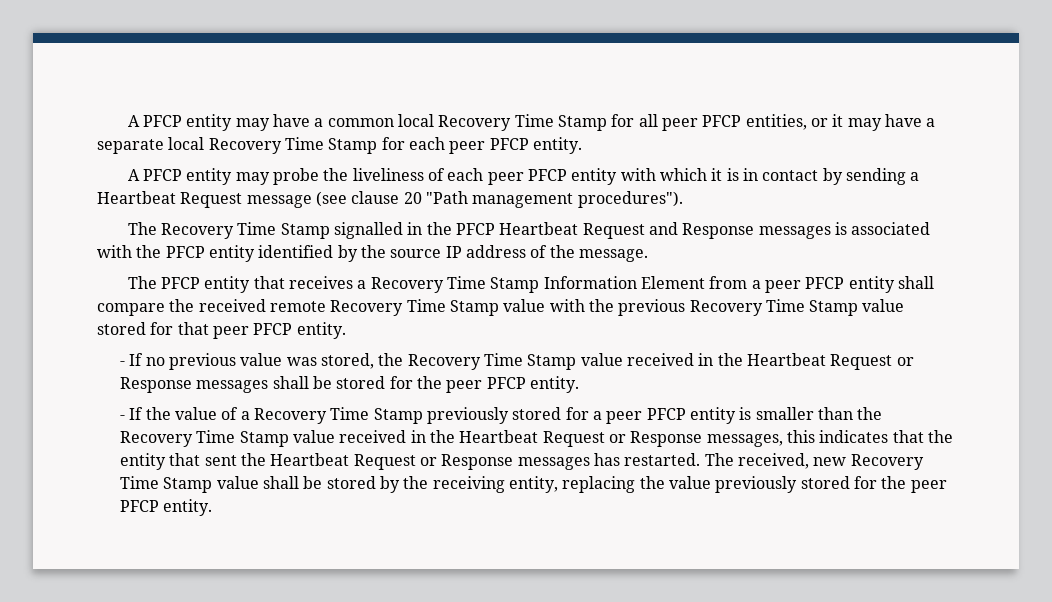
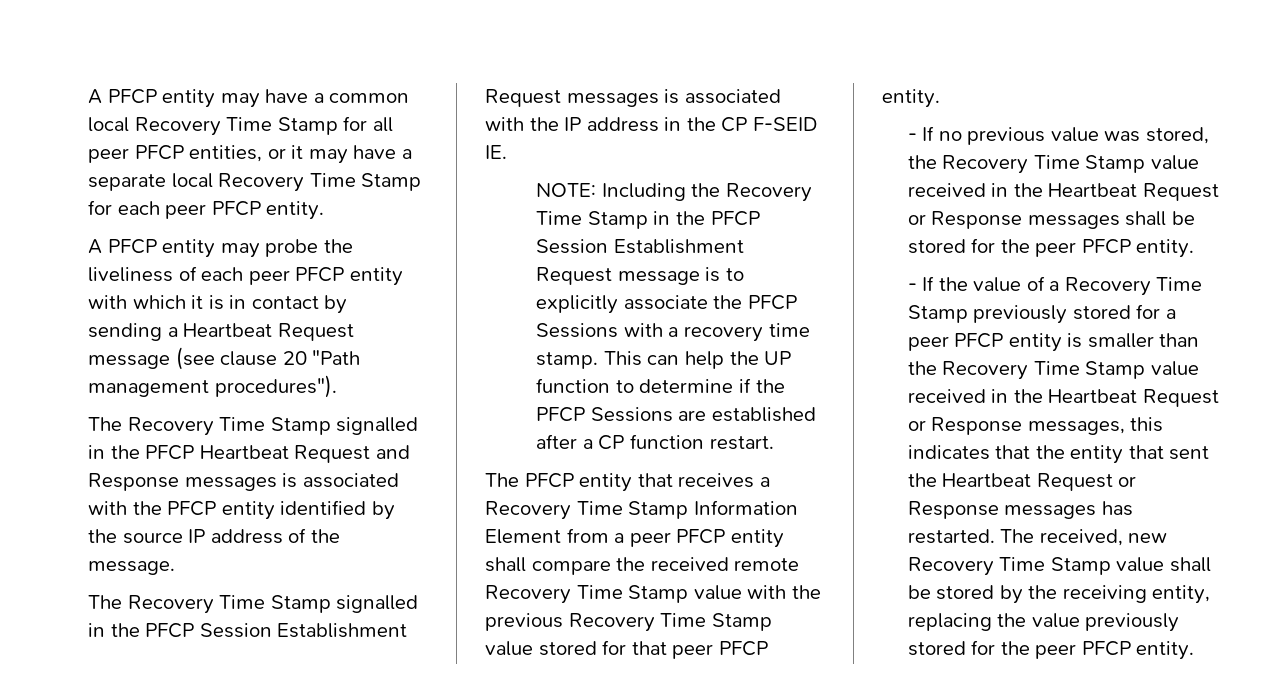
+ The Recovery Time Stamp signalled in the PFCP Session Establishment Request messages is associated with the IP address in the CP F-SEID IE.
+ NOTE: Including the Recovery Time Stamp in the PFCP Session Establishment Request message is to explicitly associate the PFCP Sessions with a recovery time stamp. This can help the UP function to determine if the PFCP Sessions are established after a CP function restart.

